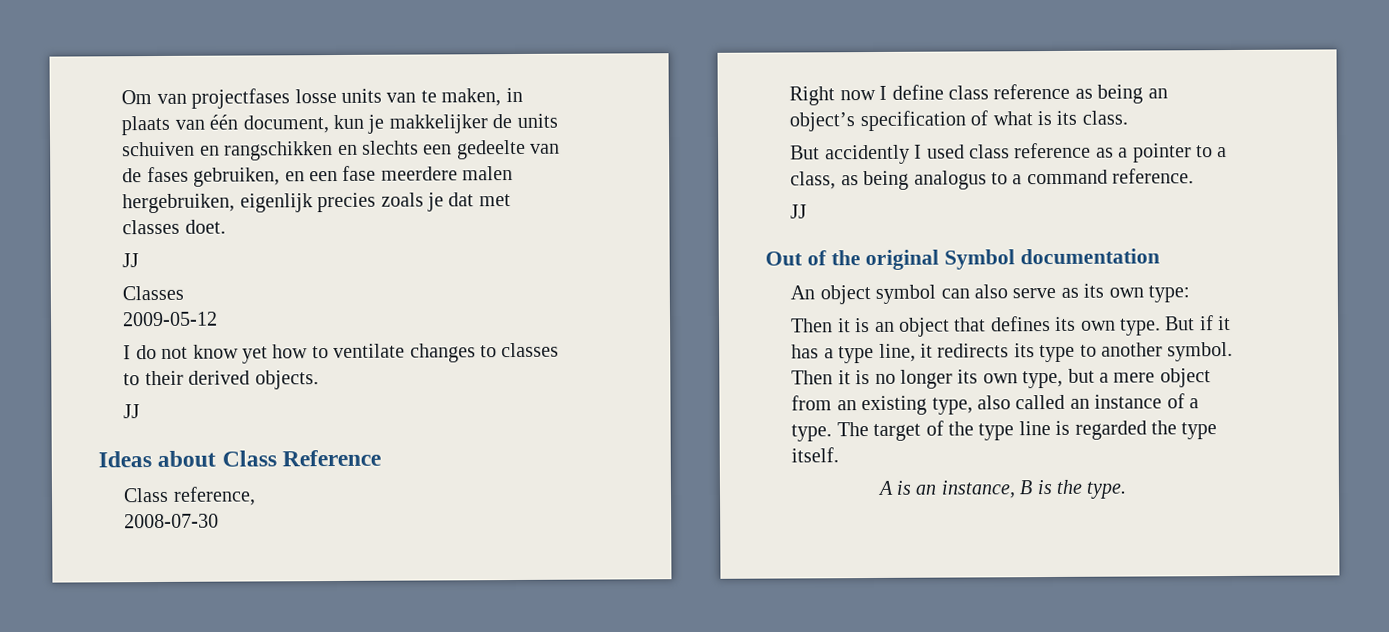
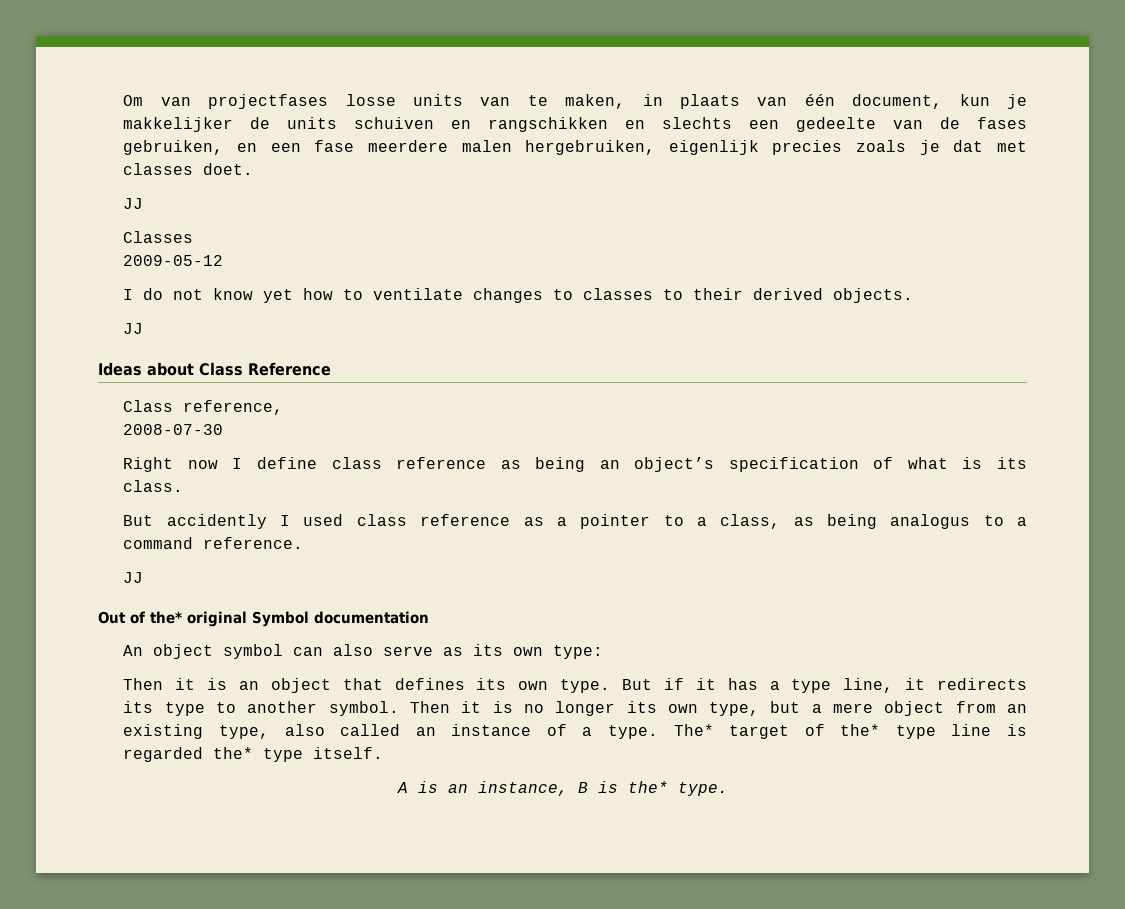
- Out of the original Symbol documentation
+ Out of the* original Symbol documentation
- The target of the type line is regarded the type itself.
+ The* target of the* type line is regarded the* type itself.
- A is an instance, B is the type.
+ A is an instance, B is the* type.

